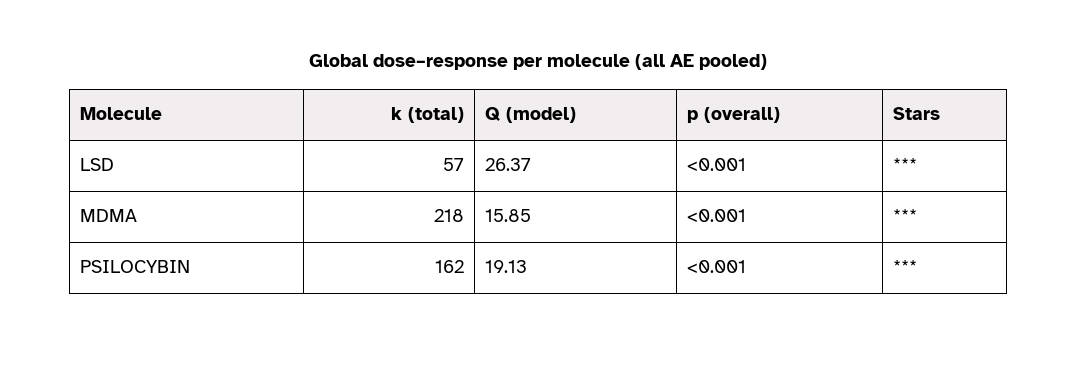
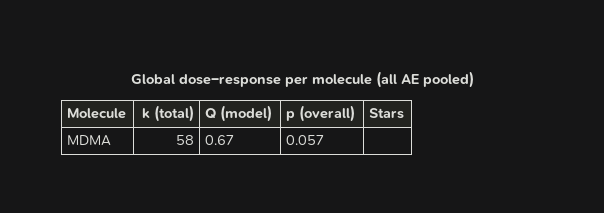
- LSD | 57 | 26.37 | <0.001 | ***
- MDMA | 218 | 15.85 | <0.001 | ***
- PSILOCYBIN | 162 | 19.13 | <0.001 | ***
+ MDMA | 58 | 0.67 | 0.057 |

